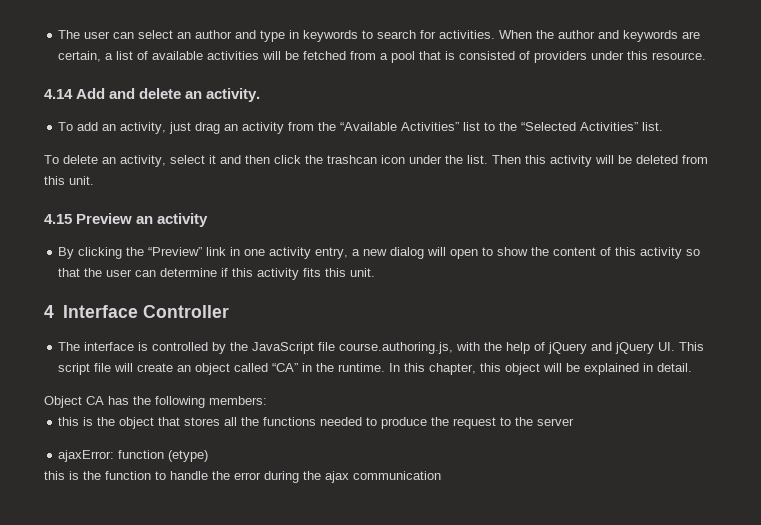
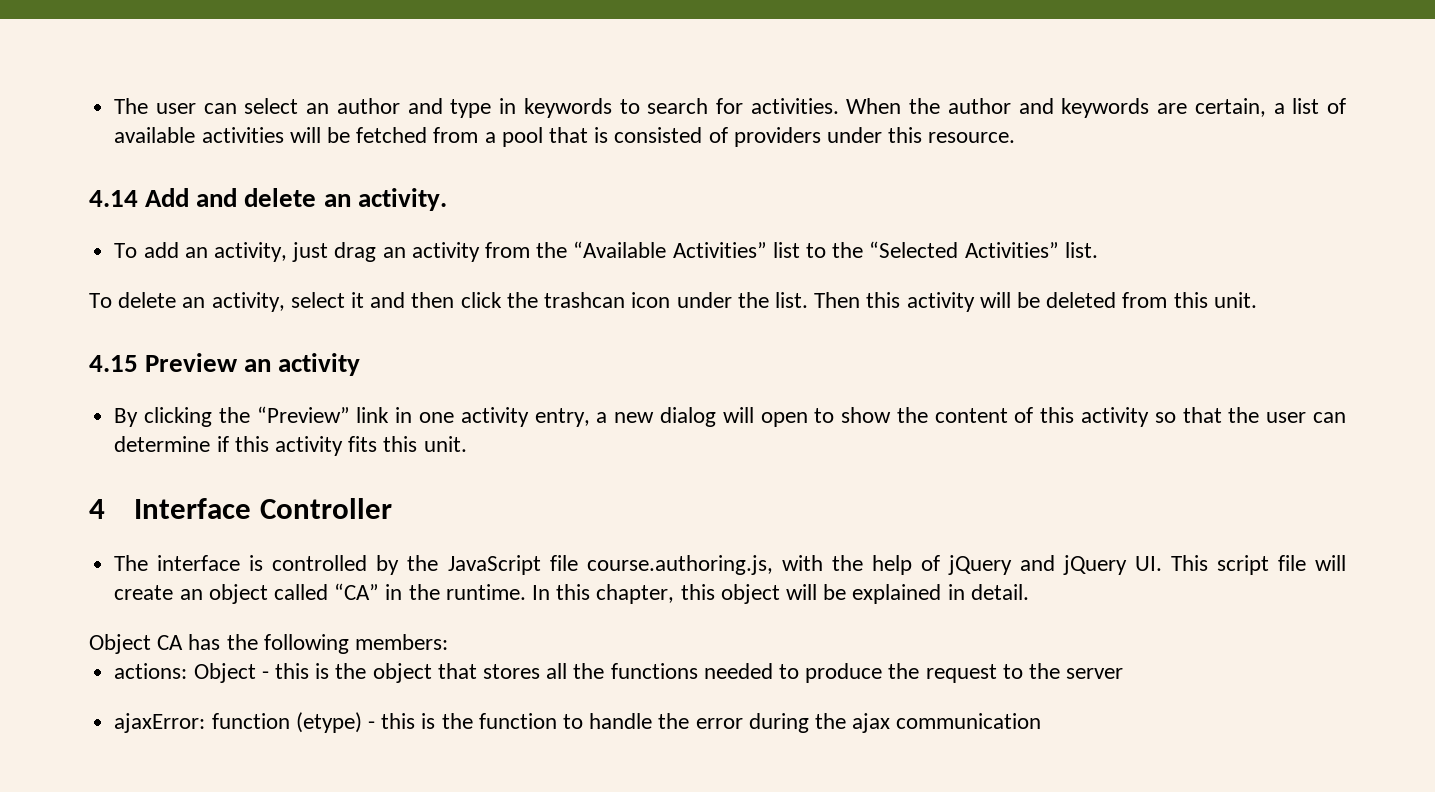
- this is the object that stores all the functions needed to produce the request to the server
+ actions: Object - this is the object that stores all the functions needed to produce the request to the server
- ajaxError: function (etype)
- this is the function to handle the error during the ajax communication
+ ajaxError: function (etype) - this is the function to handle the error during the ajax communication

